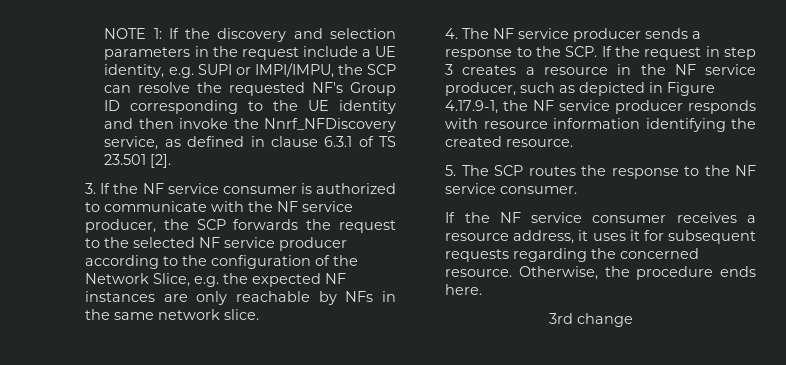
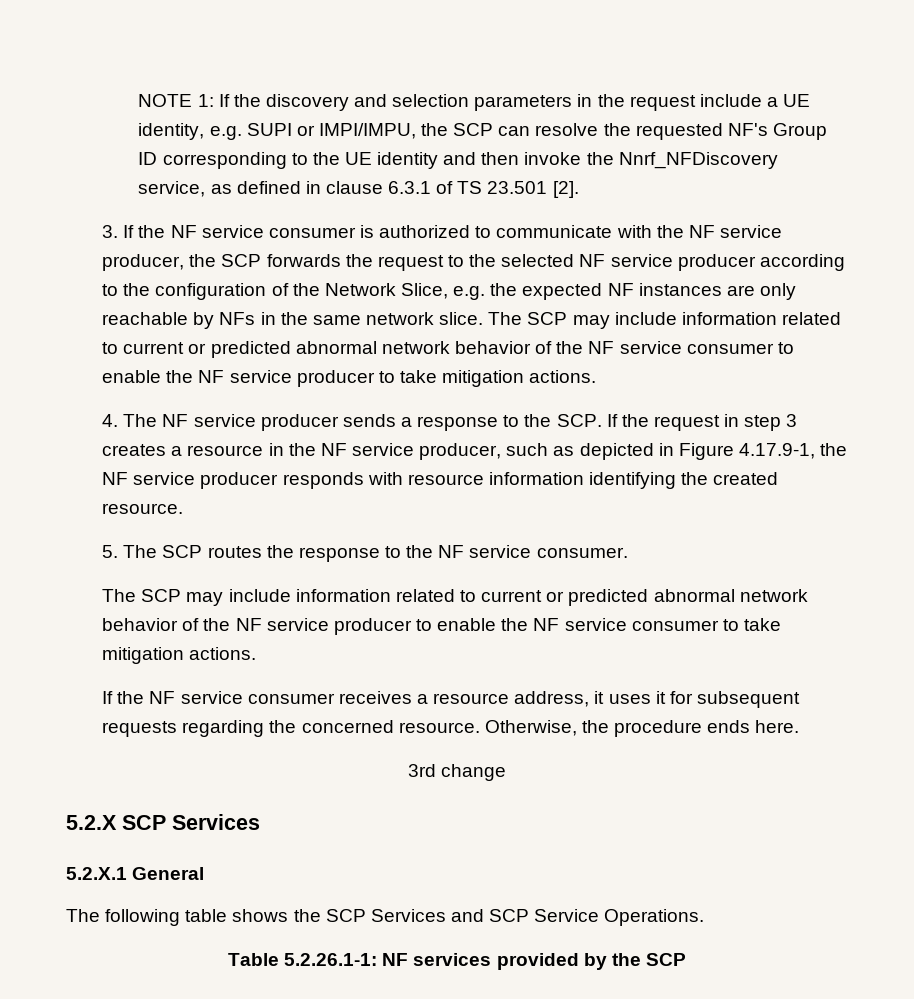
+ The SCP may include information related to current or predicted abnormal network behavior of the NF service consumer to enable the NF service producer to take mitigation actions.
+ The SCP may include information related to current or predicted abnormal network behavior of the NF service producer to enable the NF service consumer to take mitigation actions.
+ 5.2.X SCP Services
+ 5.2.X.1 General
+ The following table shows the SCP Services and SCP Service Operations.
+ Table 5.2.26.1-1: NF services provided by the SCP

